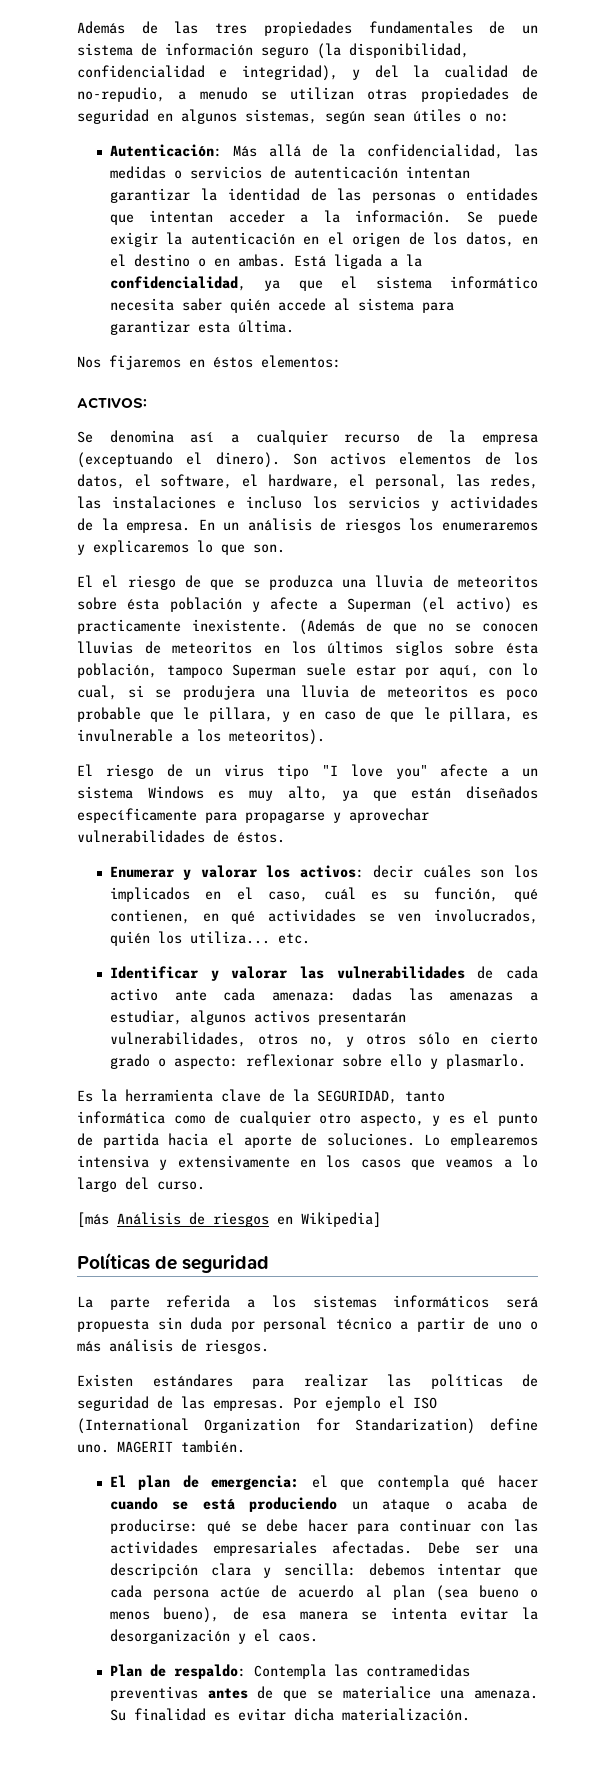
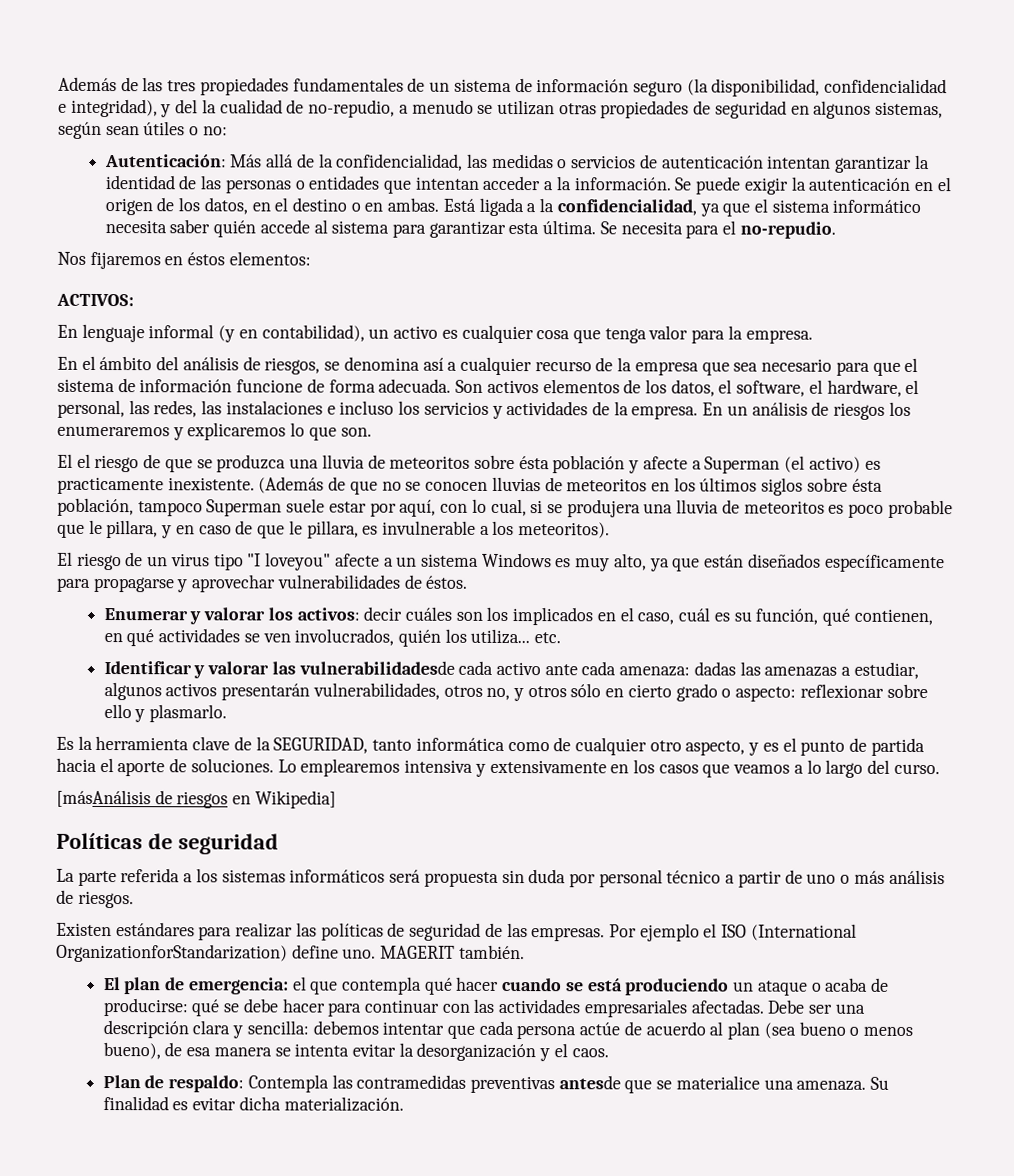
+ Se necesita para el no-repudio.
- Se denomina así a cualquier recurso de la empresa (exceptuando el dinero).
+ En lenguaje informal (y en contabilidad), un activo es cualquier cosa que tenga valor para la empresa.
+ En el ámbito del análisis de riesgos, se denomina así a cualquier recurso de la empresa que sea necesario para que el sistema de información funcione de forma adecuada.
- El riesgo de un virus tipo "I love you" afecte a un sistema Windows es muy alto, ya que están diseñados específicamente para propagarse y aprovechar vulnerabilidades de éstos.
+ El riesgo de un virus tipo "I loveyou" afecte a un sistema Windows es muy alto, ya que están diseñados específicamente para propagarse y aprovechar vulnerabilidades de éstos.
- Identificar y valorar las vulnerabilidades de cada activo ante cada amenaza: dadas las amenazas a estudiar, algunos activos presentarán vulnerabilidades, otros no, y otros sólo en cierto grado o aspecto: reflexionar sobre ello y plasmarlo.
+ Identificar y valorar las vulnerabilidadesde cada activo ante cada amenaza: dadas las amenazas a estudiar, algunos activos presentarán vulnerabilidades, otros no, y otros sólo en cierto grado o aspecto: reflexionar sobre ello y plasmarlo.
- [más Análisis de riesgos en Wikipedia]
+ [másAnálisis de riesgos en Wikipedia]
- Por ejemplo el ISO (International Organization for Standarization) define uno.
+ Por ejemplo el ISO (International OrganizationforStandarization) define uno.
- Plan de respaldo: Contempla las contramedidas preventivas antes de que se materialice una amenaza.
+ Plan de respaldo: Contempla las contramedidas preventivas antesde que se materialice una amenaza.

